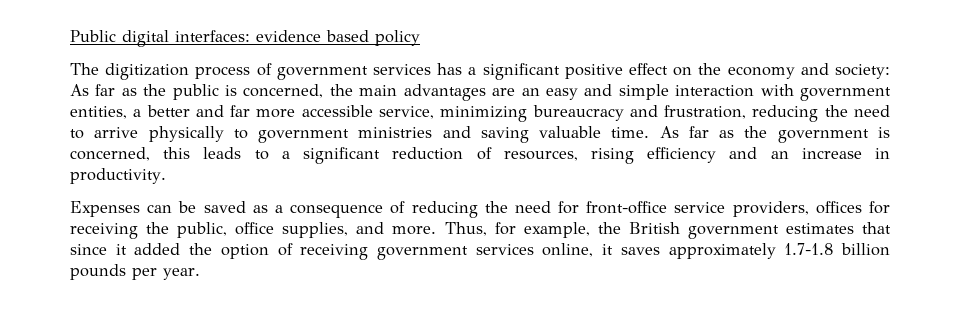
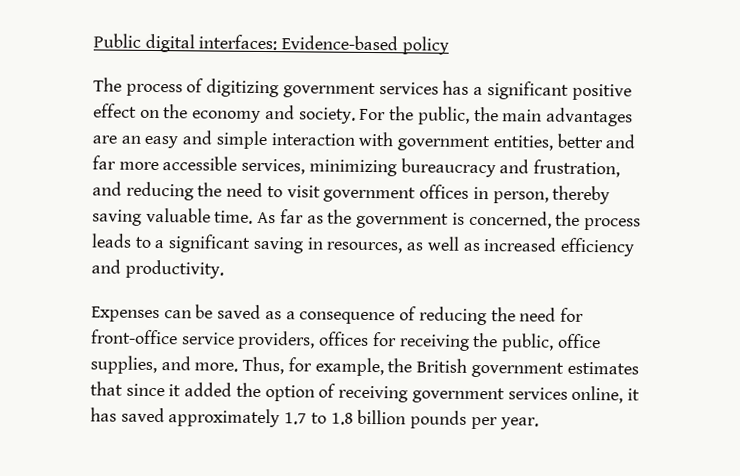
- Public digital interfaces: evidence based policy
+ Public digital interfaces: Evidence-based policy
- The digitization process of government services has a significant positive effect on the economy and society: As far as the public is concerned, the main advantages are an easy and simple interaction with government entities, a better and far more accessible service, minimizing bureaucracy and frustration, reducing the need to arrive physically to government ministries and saving valuable time.
+ The process of digitizing government services has a significant positive effect on the economy and society. For the public, the main advantages are an easy and simple interaction with government entities, better and far more accessible services, minimizing bureaucracy and frustration, and reducing the need to visit government offices in person, thereby saving valuable time.
- As far as the government is concerned, this leads to a significant reduction of resources, rising efficiency and an increase in productivity.
+ As far as the government is concerned, the process leads to a significant saving in resources, as well as increased efficiency and productivity.
- Thus, for example, the British government estimates that since it added the option of receiving government services online, it saves approximately 1.7-1.8 billion pounds per year.
+ Thus, for example, the British government estimates that since it added the option of receiving government services online, it has saved approximately 1.7 to 1.8 billion pounds per year.

